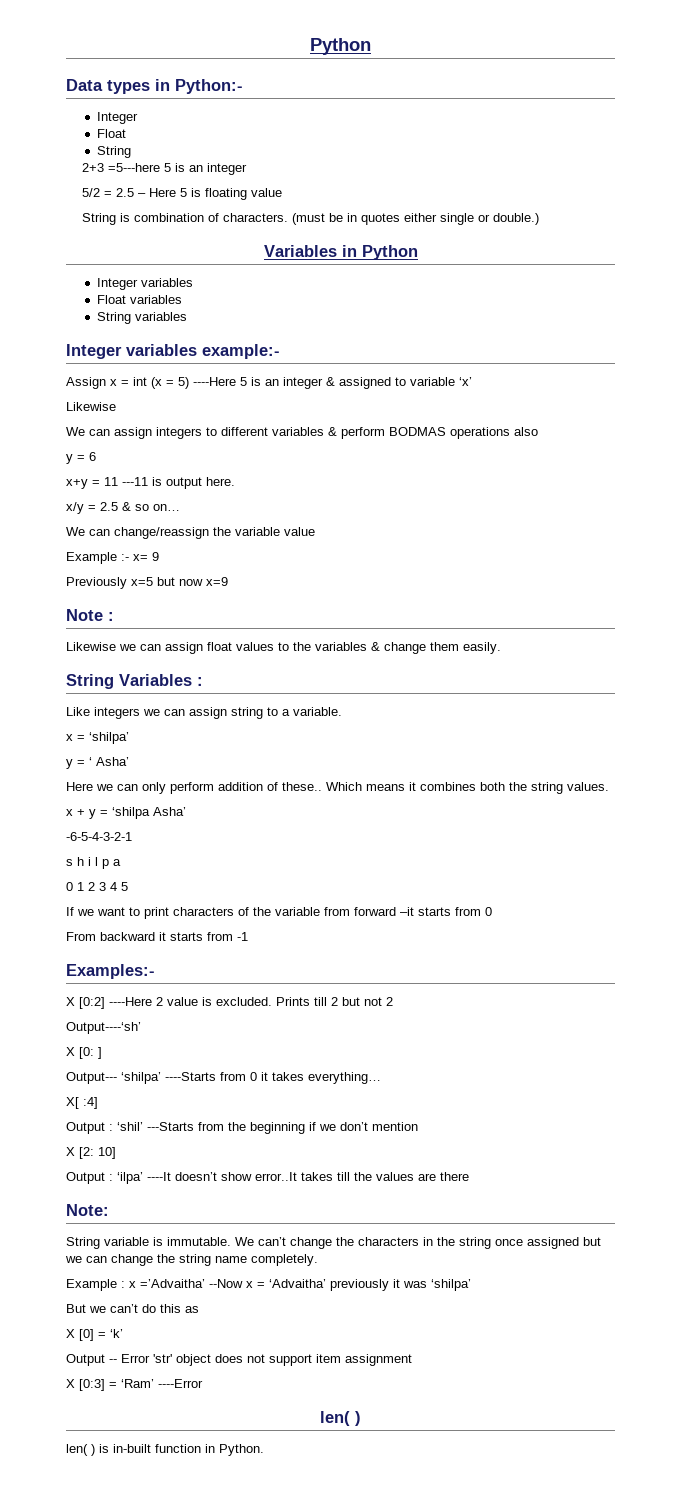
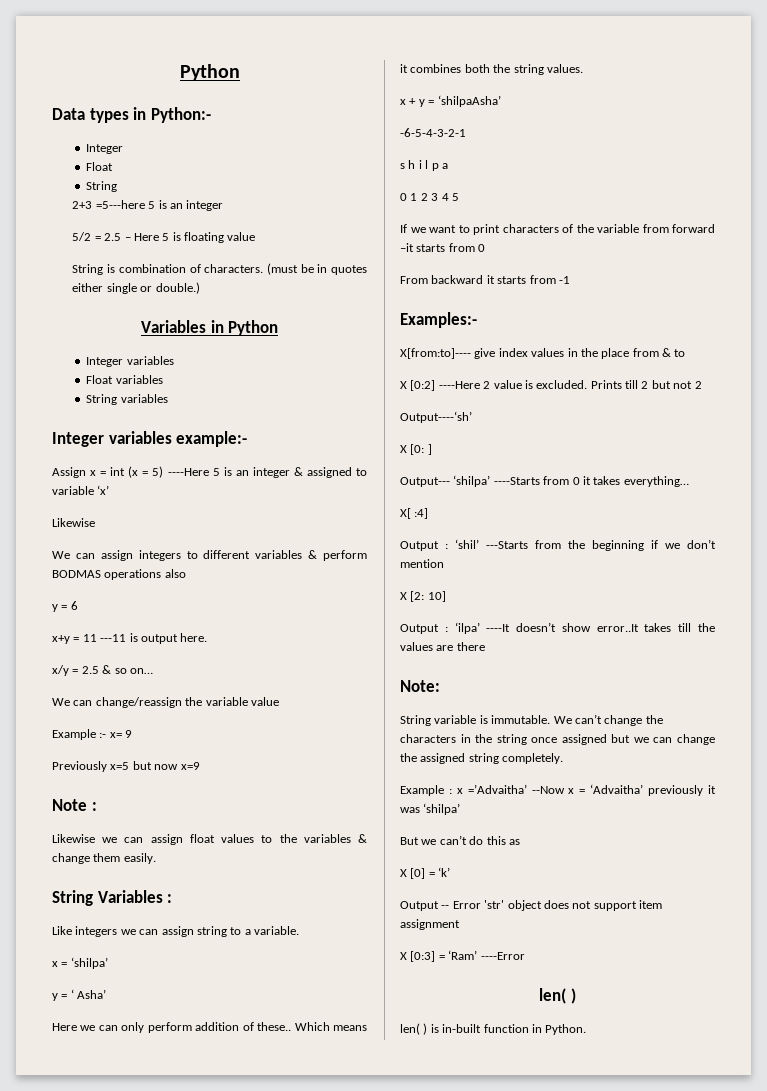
- x + y = ‘shilpa Asha’
+ x + y = ‘shilpaAsha’
+ X[from:to]---- give index values in the place from & to
- We can’t change the characters in the string once assigned but we can change the string name completely.
+ We can’t change the characters in the string once assigned but we can change the assigned string completely.

